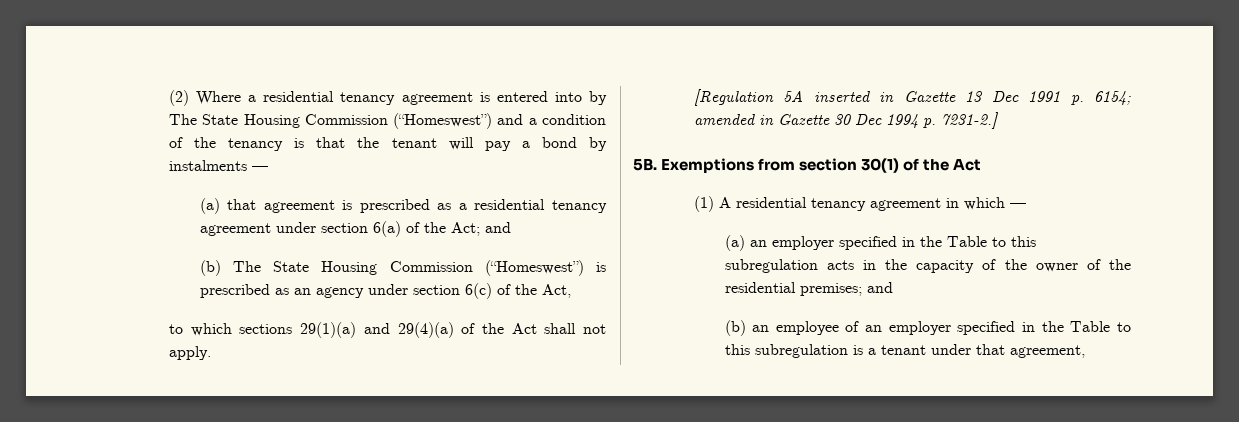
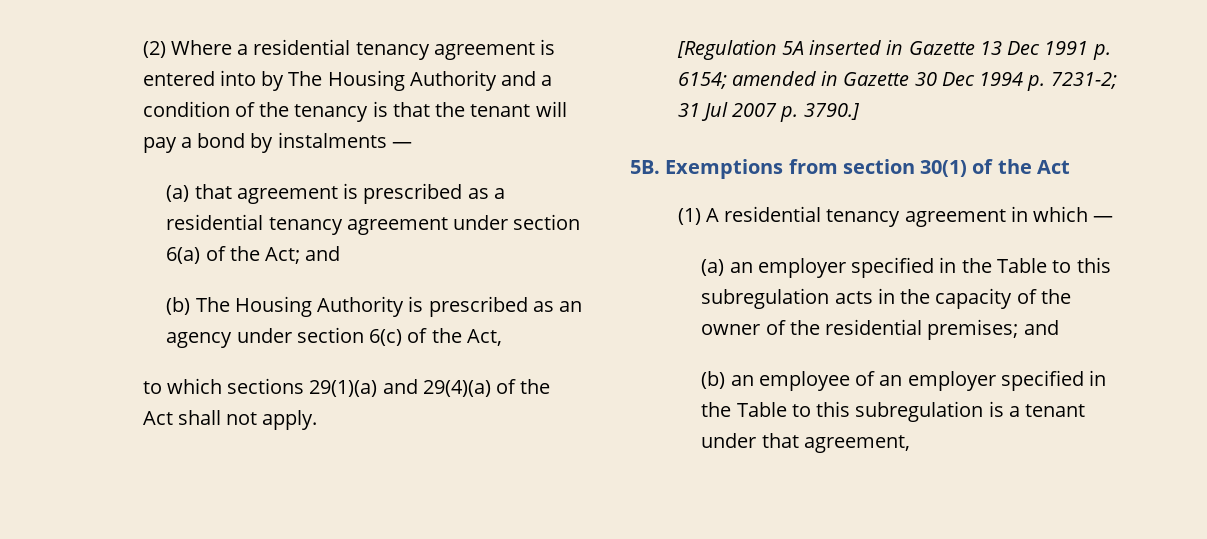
- (2) Where a residential tenancy agreement is entered into by The State Housing Commission (“Homeswest”) and a condition of the tenancy is that the tenant will pay a bond by instalments —
+ (2) Where a residential tenancy agreement is entered into by The Housing Authority and a condition of the tenancy is that the tenant will pay a bond by instalments —
- (b) The State Housing Commission (“Homeswest”) is prescribed as an agency under section 6(c) of the Act,
+ (b) The Housing Authority is prescribed as an agency under section 6(c) of the Act,
- [Regulation 5A inserted in Gazette 13 Dec 1991 p. 6154; amended in Gazette 30 Dec 1994 p. 7231-2.]
+ [Regulation 5A inserted in Gazette 13 Dec 1991 p. 6154; amended in Gazette 30 Dec 1994 p. 7231-2; 31 Jul 2007 p. 3790.]

